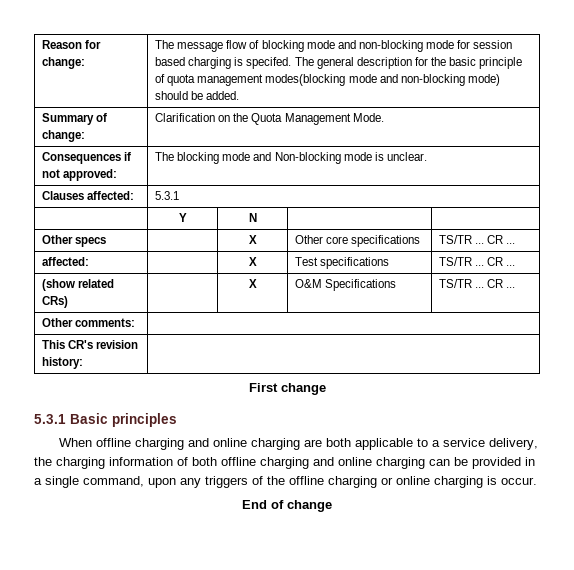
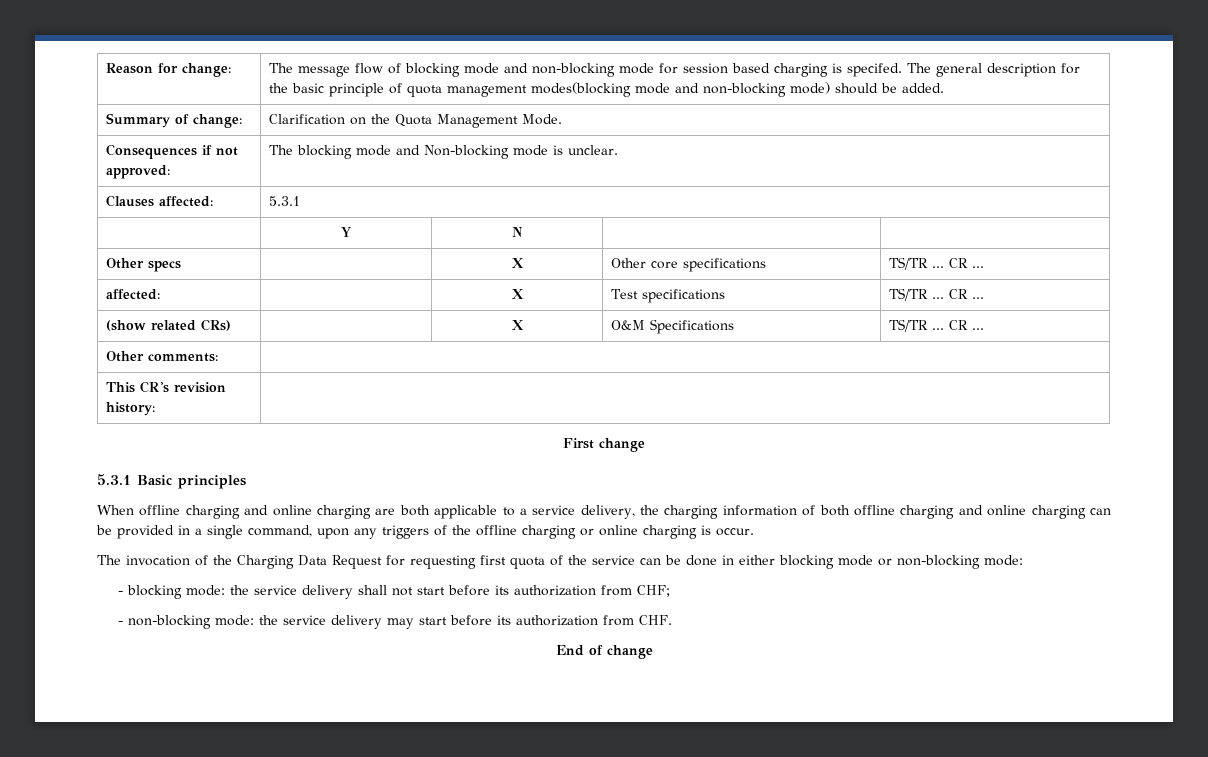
+ The invocation of the Charging Data Request for requesting first quota of the service can be done in either blocking mode or non-blocking mode:
+ - blocking mode: the service delivery shall not start before its authorization from CHF;
+ - non-blocking mode: the service delivery may start before its authorization from CHF.

